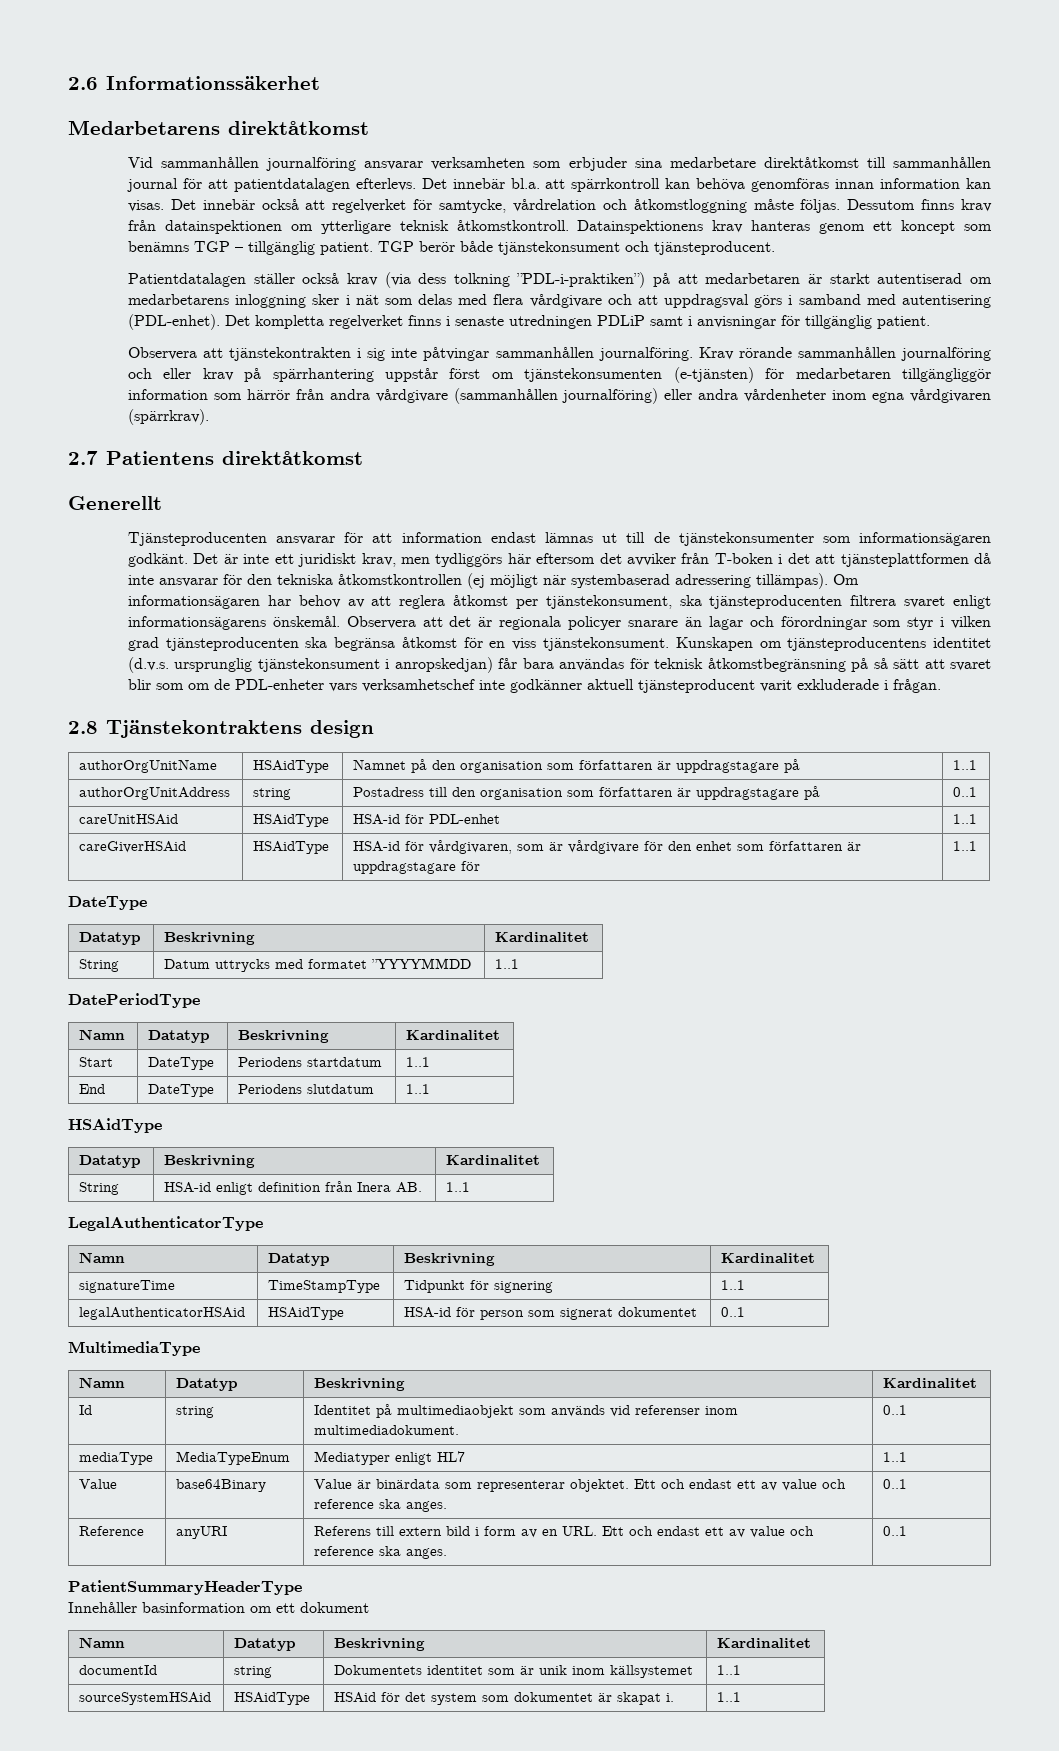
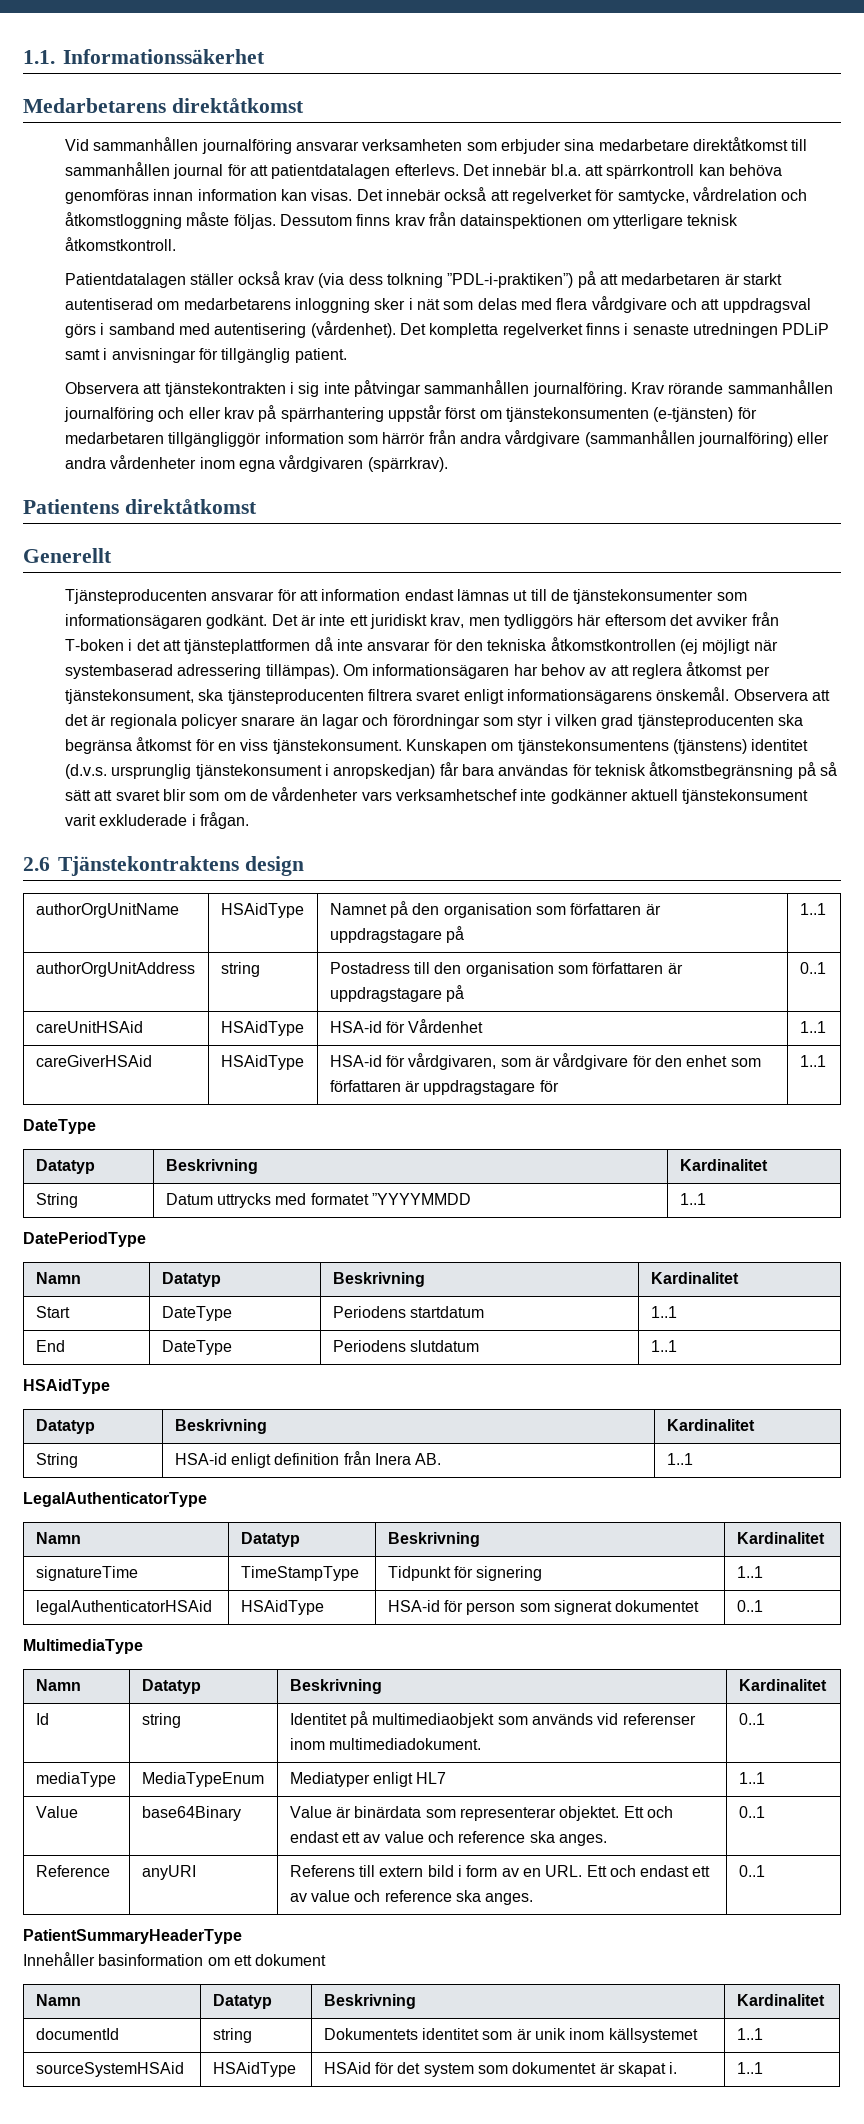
- 2.6 Informationssäkerhet
+ 1.1. Informationssäkerhet
- Datainspektionens krav hanteras genom ett koncept som benämns TGP – tillgänglig patient. TGP berör både tjänstekonsument och tjänsteproducent.
- Patientdatalagen ställer också krav (via dess tolkning ”PDL-i-praktiken”) på att medarbetaren är starkt autentiserad om medarbetarens inloggning sker i nät som delas med flera vårdgivare och att uppdragsval görs i samband med autentisering (PDL-enhet).
+ Patientdatalagen ställer också krav (via dess tolkning ”PDL-i-praktiken”) på att medarbetaren är starkt autentiserad om medarbetarens inloggning sker i nät som delas med flera vårdgivare och att uppdragsval görs i samband med autentisering (vårdenhet).
- 2.7 Patientens direktåtkomst
+ Patientens direktåtkomst
- Kunskapen om tjänsteproducentens identitet (d.v.s. ursprunglig tjänstekonsument i anropskedjan) får bara användas för teknisk åtkomstbegränsning på så sätt att svaret blir som om de PDL-enheter vars verksamhetschef inte godkänner aktuell tjänsteproducent varit exkluderade i frågan.
+ Kunskapen om tjänstekonsumentens (tjänstens) identitet (d.v.s. ursprunglig tjänstekonsument i anropskedjan) får bara användas för teknisk åtkomstbegränsning på så sätt att svaret blir som om de vårdenheter vars verksamhetschef inte godkänner aktuell tjänstekonsument varit exkluderade i frågan.
- 2.8 Tjänstekontraktens design
+ 2.6 Tjänstekontraktens design
- careUnitHSAid | HSAidType | HSA-id för PDL-enhet | 1..1
+ careUnitHSAid | HSAidType | HSA-id för Vårdenhet | 1..1

